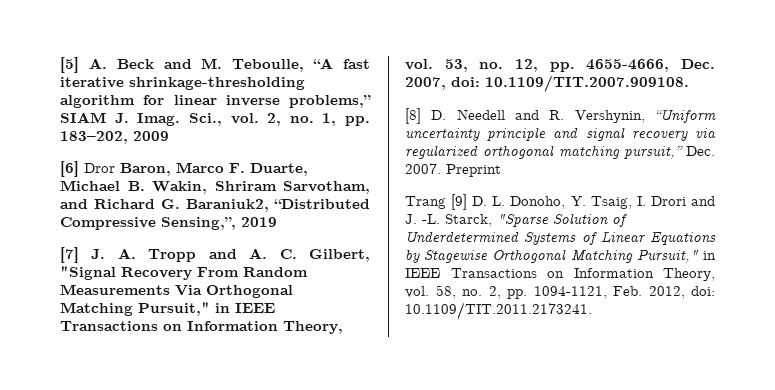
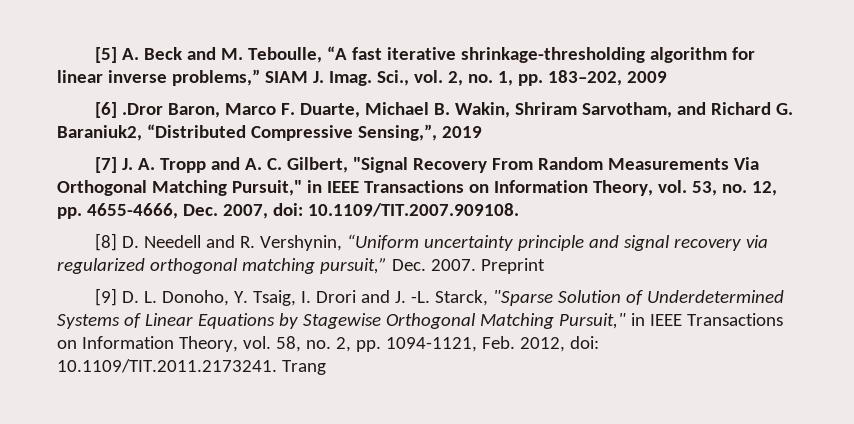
- [6] Dror Baron, Marco F. Duarte, Michael B. Wakin, Shriram Sarvotham, and Richard G. Baraniuk2, “Distributed Compressive Sensing,”, 2019
+ [6] .Dror Baron, Marco F. Duarte, Michael B. Wakin, Shriram Sarvotham, and Richard G. Baraniuk2, “Distributed Compressive Sensing,”, 2019
- Trang [9] D. L. Donoho, Y. Tsaig, I. Drori and J. -L.
+ [9] D. L. Donoho, Y. Tsaig, I. Drori and J. -L.
- Starck, "Sparse Solution of Underdetermined Systems of Linear Equations by Stagewise Orthogonal Matching Pursuit," in IEEE Transactions on Information Theory, vol. 58, no. 2, pp. 1094-1121, Feb. 2012, doi: 10.1109/TIT.2011.2173241.
+ Starck, "Sparse Solution of Underdetermined Systems of Linear Equations by Stagewise Orthogonal Matching Pursuit," in IEEE Transactions on Information Theory, vol. 58, no. 2, pp. 1094-1121, Feb. 2012, doi: 10.1109/TIT.2011.2173241. Trang

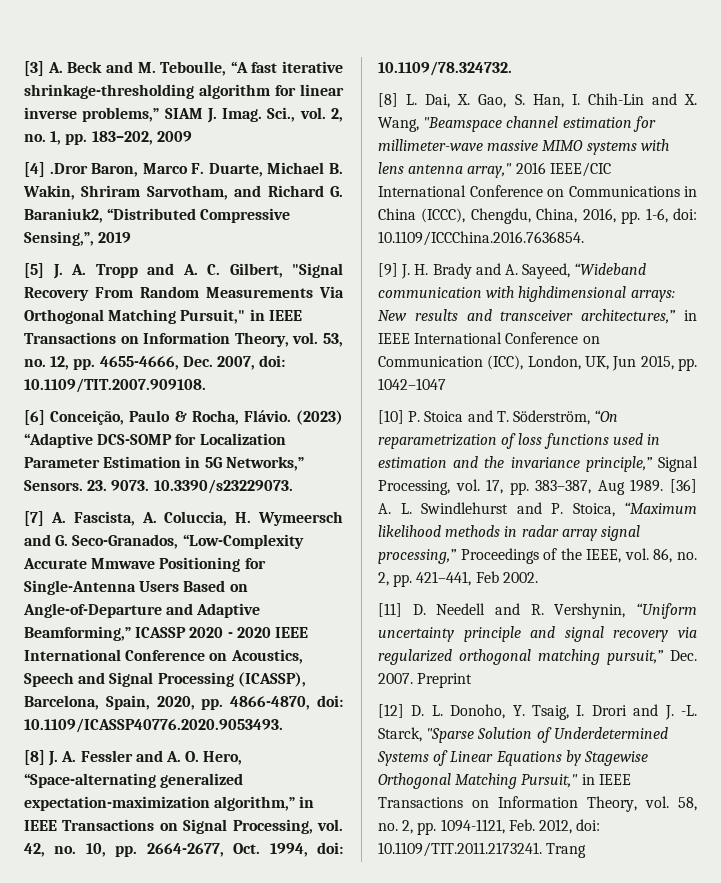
- [5] A. Beck and M. Teboulle, “A fast iterative shrinkage-thresholding algorithm for linear inverse problems,” SIAM J. Imag.
+ [3] A. Beck and M. Teboulle, “A fast iterative shrinkage-thresholding algorithm for linear inverse problems,” SIAM J. Imag.
- [6] .Dror Baron, Marco F. Duarte, Michael B. Wakin, Shriram Sarvotham, and Richard G. Baraniuk2, “Distributed Compressive Sensing,”, 2019
+ [4] .Dror Baron, Marco F. Duarte, Michael B. Wakin, Shriram Sarvotham, and Richard G. Baraniuk2, “Distributed Compressive Sensing,”, 2019
- [7] J. A. Tropp and A. C. Gilbert, "Signal Recovery From Random Measurements Via Orthogonal Matching Pursuit," in IEEE Transactions on Information Theory, vol. 53, no. 12, pp. 4655-4666, Dec. 2007, doi: 10.1109/TIT.2007.909108.
+ [5] J. A. Tropp and A. C. Gilbert, "Signal Recovery From Random Measurements Via Orthogonal Matching Pursuit," in IEEE Transactions on Information Theory, vol. 53, no. 12, pp. 4655-4666, Dec. 2007, doi: 10.1109/TIT.2007.909108.
- [8] D. Needell and R. Vershynin, “Uniform uncertainty principle and signal recovery via regularized orthogonal matching pursuit,” Dec. 2007.
+ [6] Conceição, Paulo & Rocha, Flávio. (2023) “Adaptive DCS-SOMP for Localization Parameter Estimation in 5G Networks,” Sensors. 23. 9073. 10.3390/s23229073.
+ [7] A. Fascista, A. Coluccia, H. Wymeersch and G. Seco-Granados, “Low-Complexity Accurate Mmwave Positioning for Single-Antenna Users Based on Angle-of-Departure and Adaptive Beamforming,” ICASSP 2020 - 2020 IEEE International Conference on Acoustics, Speech and Signal Processing (ICASSP), Barcelona, Spain, 2020, pp. 4866-4870, doi: 10.1109/ICASSP40776.2020.9053493.
+ [8] J. A. Fessler and A. O. Hero, “Space-alternating generalized expectation-maximization algorithm,” in IEEE Transactions on Signal Processing, vol. 42, no. 10, pp. 2664-2677, Oct. 1994, doi: 10.1109/78.324732.
+ [8] L. Dai, X. Gao, S. Han, I. Chih-Lin and X. Wang, "Beamspace channel estimation for millimeter-wave massive MIMO systems with lens antenna array," 2016 IEEE/CIC International Conference on Communications in China (ICCC), Chengdu, China, 2016, pp. 1-6, doi: 10.1109/ICCChina.2016.7636854.
+ [9] J. H. Brady and A. Sayeed, “Wideband communication with highdimensional arrays: New results and transceiver architectures,” in IEEE International Conference on Communication (ICC), London, UK, Jun 2015, pp. 1042–1047
+ [10] P. Stoica and T. Söderström, “On reparametrization of loss functions used in estimation and the invariance principle,” Signal Processing, vol. 17, pp. 383–387, Aug 1989. [36] A. L. Swindlehurst and P. Stoica, “Maximum likelihood methods in radar array signal processing,” Proceedings of the IEEE, vol. 86, no. 2, pp. 421–441, Feb 2002.
+ [11] D. Needell and R. Vershynin, “Uniform uncertainty principle and signal recovery via regularized orthogonal matching pursuit,” Dec. 2007.
- [9] D. L. Donoho, Y. Tsaig, I. Drori and J. -L.
+ [12] D. L. Donoho, Y. Tsaig, I. Drori and J. -L.

